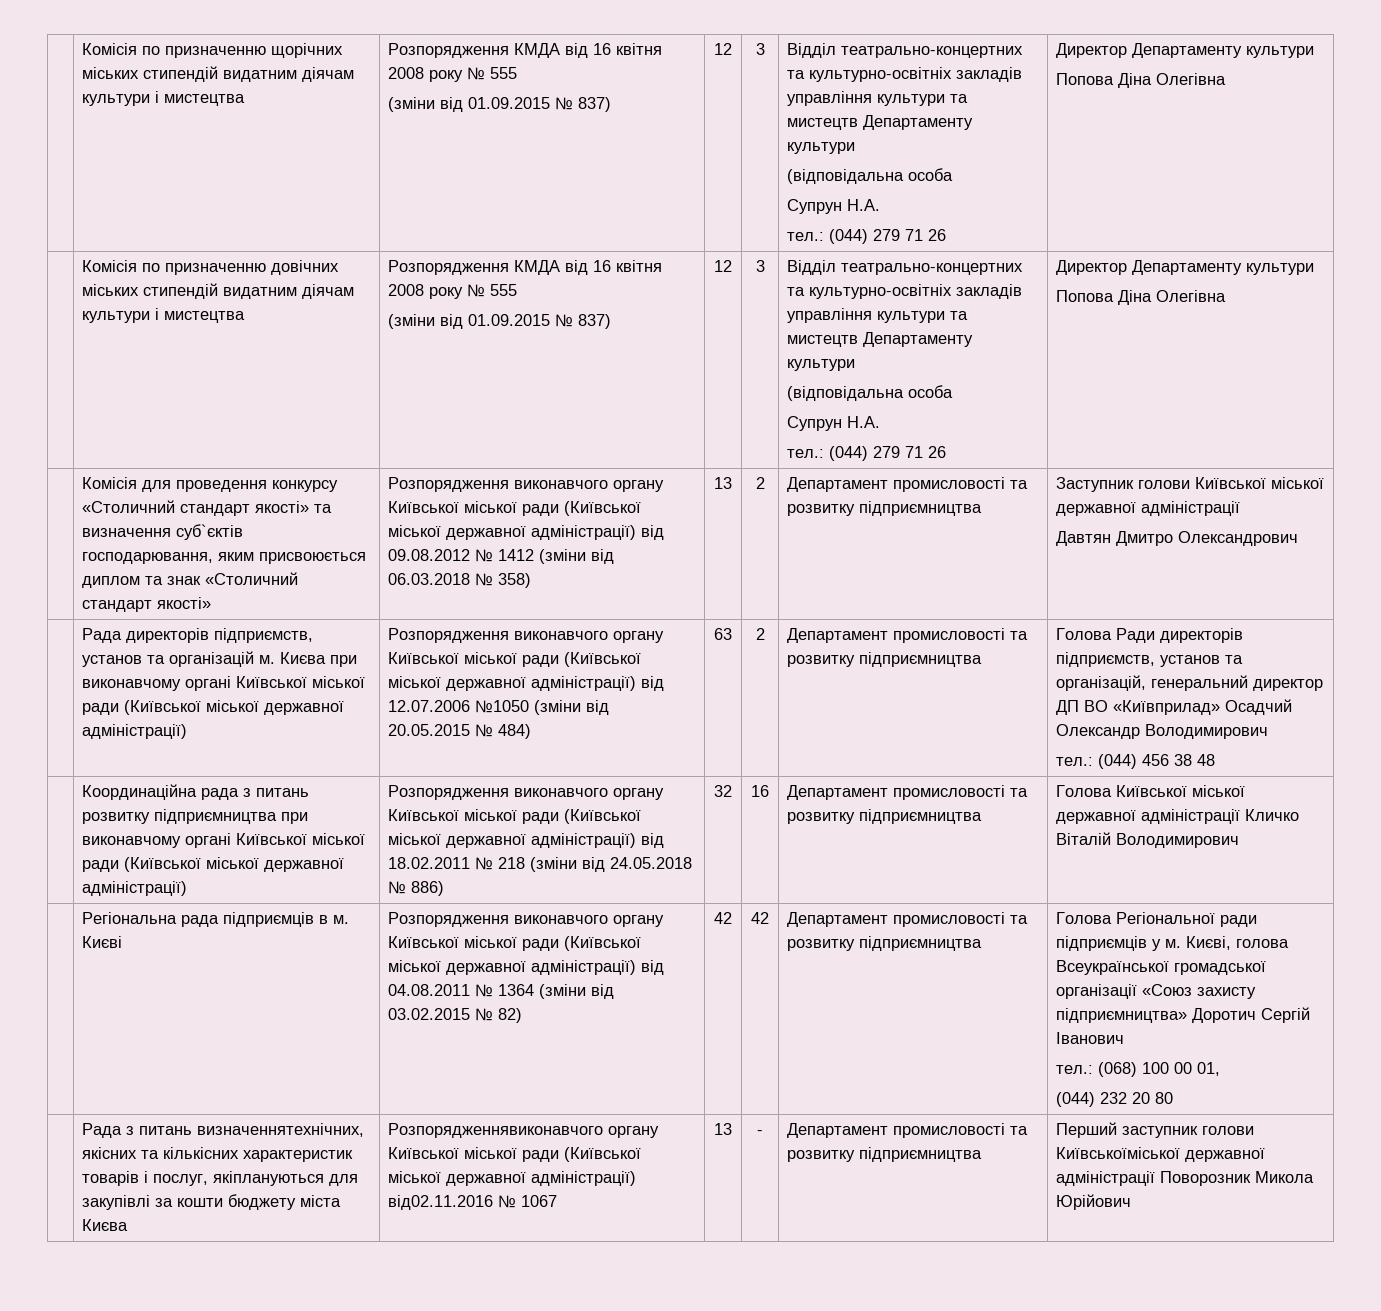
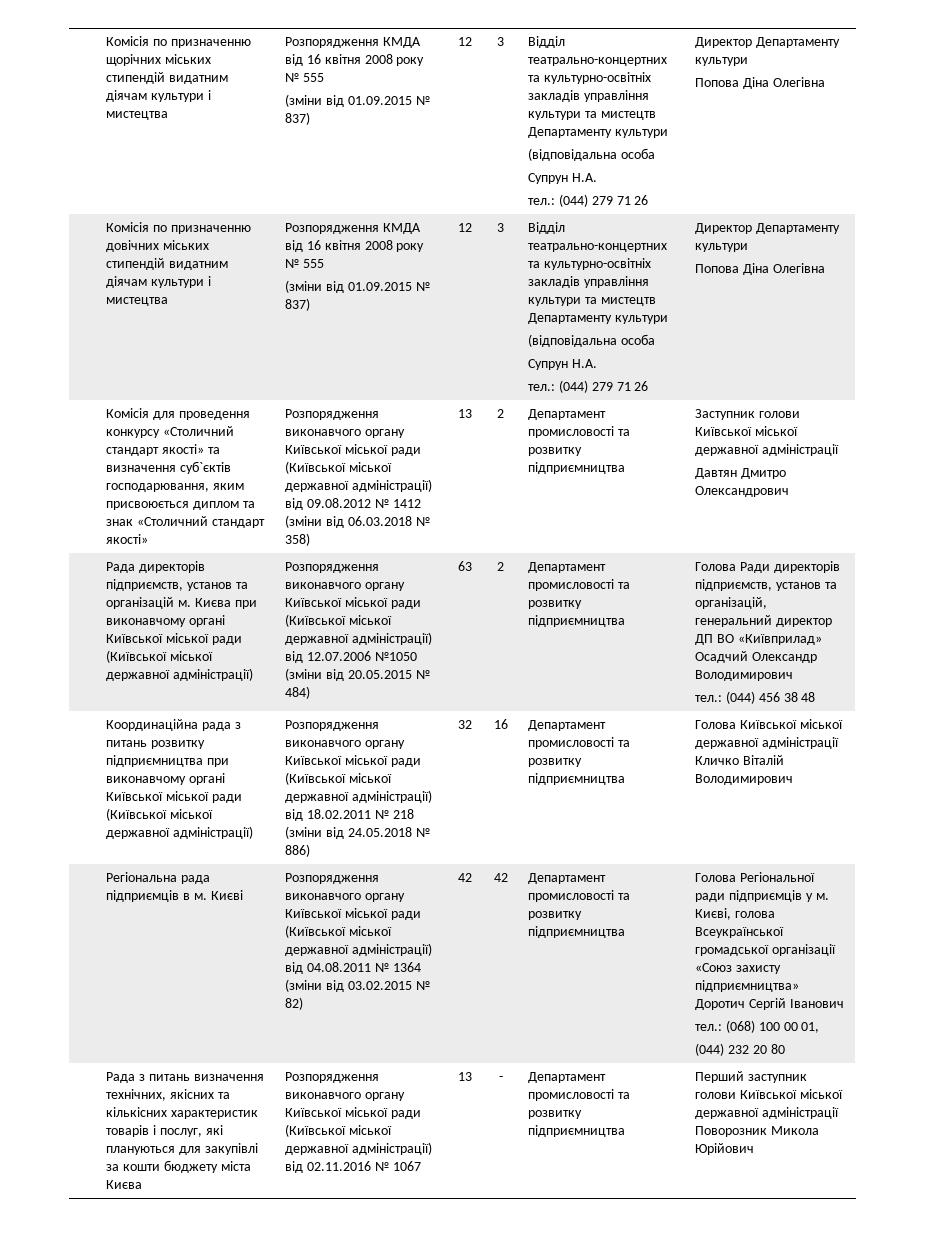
- Рада з питань визначеннятехнічних, якісних та кількісних характеристик товарів і послуг, якіплануються для закупівлі за кошти бюджету міста Києва
+ Рада з питань визначення технічних, якісних та кількісних характеристик товарів і послуг, які плануються для закупівлі за кошти бюджету міста Києва
- Розпорядженнявиконавчого органу Київської міської ради (Київської міської державної адміністрації) від02.11.2016 № 1067
+ Розпорядження виконавчого органу Київської міської ради (Київської міської державної адміністрації) від 02.11.2016 № 1067
- Перший заступник голови Київськоїміської державної адміністрації Поворозник Микола Юрійович
+ Перший заступник голови Київської міської державної адміністрації Поворозник Микола Юрійович

